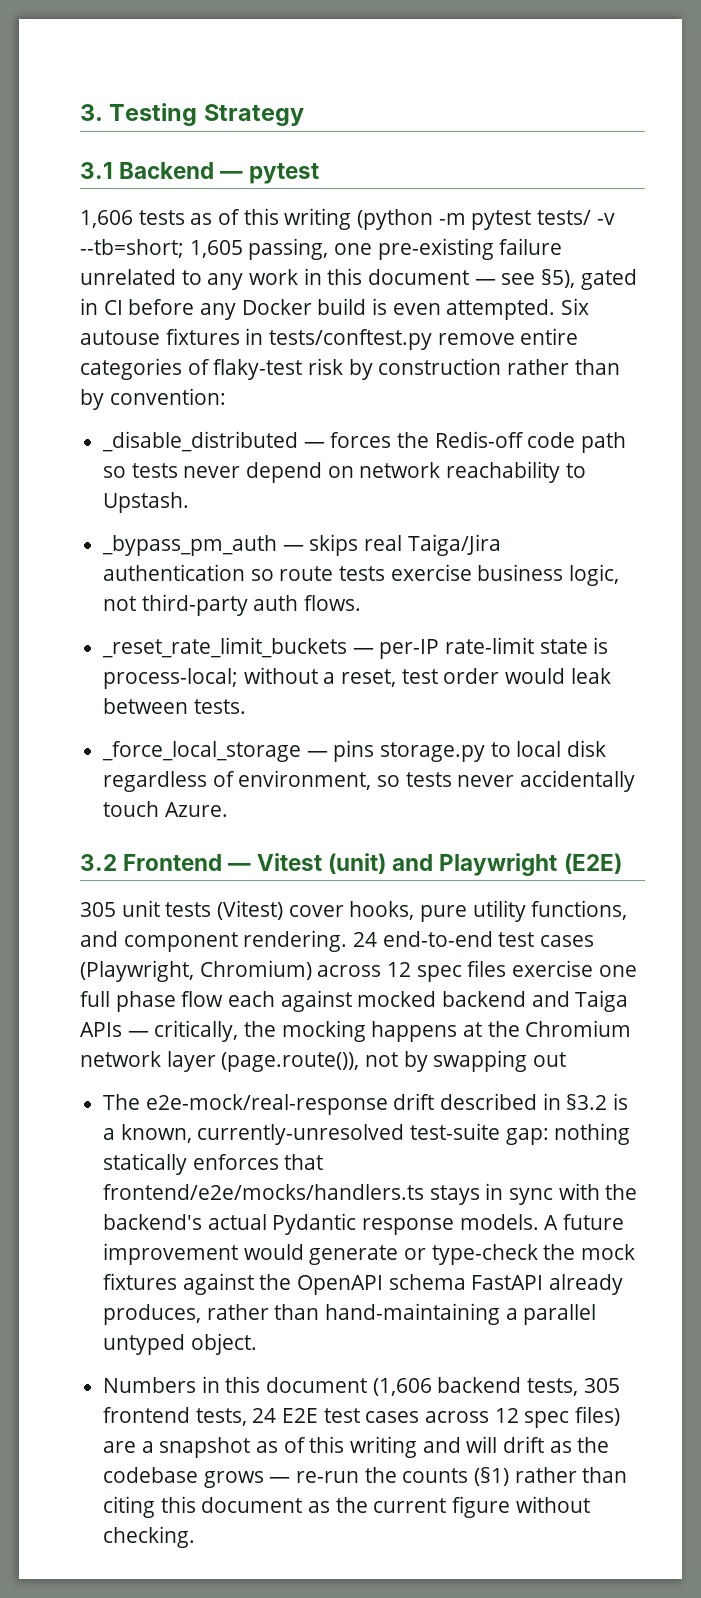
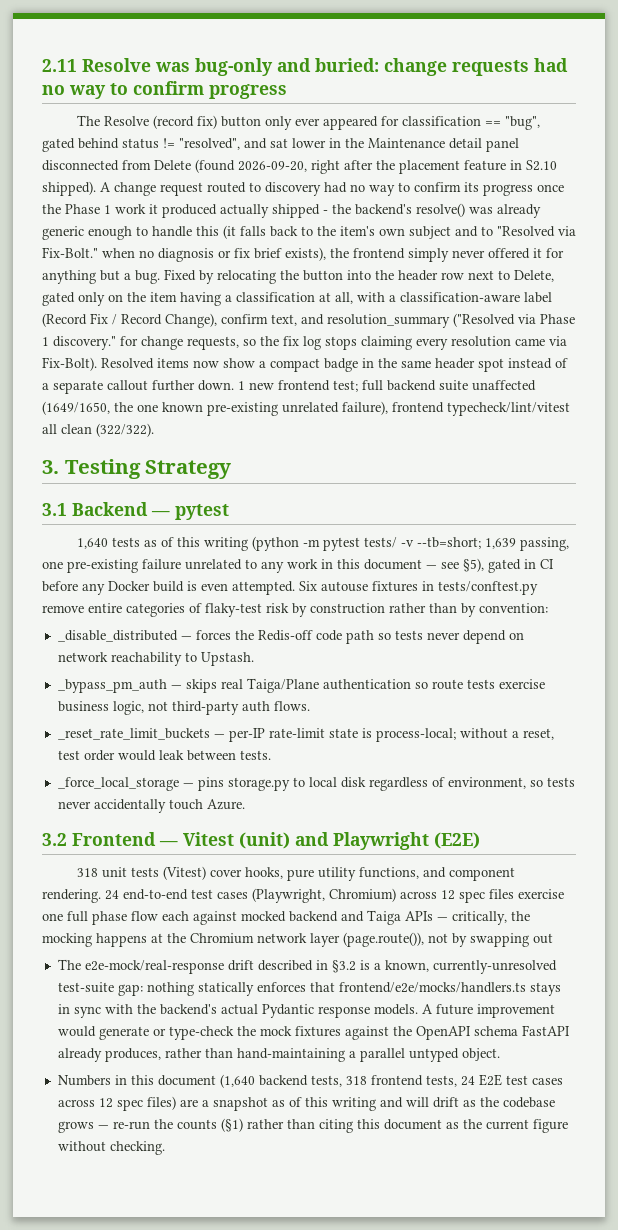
+ 2.11 Resolve was bug-only and buried: change requests had no way to confirm progress
+ The Resolve (record fix) button only ever appeared for classification == "bug", gated behind status != "resolved", and sat lower in the Maintenance detail panel disconnected from Delete (found 2026-09-20, right after the placement feature in S2.10 shipped). A change request routed to discovery had no way to confirm its progress once the Phase 1 work it produced actually shipped - the backend's resolve() was already generic enough to handle this (it falls back to the item's own subject and to "Resolved via Fix-Bolt." when no diagnosis or fix brief exists), the frontend simply never offered it for anything but a bug. Fixed by relocating the button into the header row next to Delete, gated only on the item having a classification at all, with a classification-aware label (Record Fix / Record Change), confirm text, and resolution_summary ("Resolved via Phase 1 discovery." for change requests, so the fix log stops claiming every resolution came via Fix-Bolt). Resolved items now show a compact badge in the same header spot instead of a separate callout further down. 1 new frontend test; full backend suite unaffected (1649/1650, the one known pre-existing unrelated failure), frontend typecheck/lint/vitest all clean (322/322).
- 1,606 tests as of this writing (python -m pytest tests/ -v --tb=short; 1,605 passing, one pre-existing failure unrelated to any work in this document — see §5), gated in CI before any Docker build is even attempted.
+ 1,640 tests as of this writing (python -m pytest tests/ -v --tb=short; 1,639 passing, one pre-existing failure unrelated to any work in this document — see §5), gated in CI before any Docker build is even attempted.
- _bypass_pm_auth — skips real Taiga/Jira authentication so route tests exercise business logic, not third-party auth flows.
+ _bypass_pm_auth — skips real Taiga/Plane authentication so route tests exercise business logic, not third-party auth flows.
- 305 unit tests (Vitest) cover hooks, pure utility functions, and component rendering.
+ 318 unit tests (Vitest) cover hooks, pure utility functions, and component rendering.
- Numbers in this document (1,606 backend tests, 305 frontend tests, 24 E2E test cases across 12 spec files) are a snapshot as of this writing and will drift as the codebase grows — re-run the counts (§1) rather than citing this document as the current figure without checking.
+ Numbers in this document (1,640 backend tests, 318 frontend tests, 24 E2E test cases across 12 spec files) are a snapshot as of this writing and will drift as the codebase grows — re-run the counts (§1) rather than citing this document as the current figure without checking.

